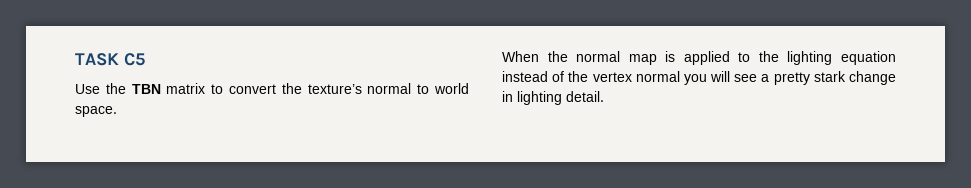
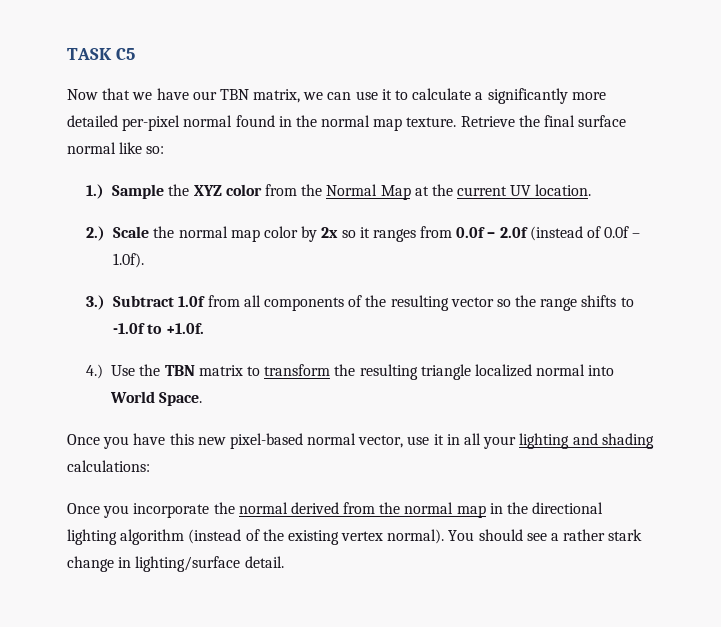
- Use the TBN matrix to convert the texture’s normal to world space.
- When the normal map is applied to the lighting equation instead of the vertex normal you will see a pretty stark change in lighting detail.
+ Now that we have our TBN matrix, we can use it to calculate a significantly more detailed per-pixel normal found in the normal map texture. Retrieve the final surface normal like so:
+ 1.) Sample the XYZ color from the Normal Map at the current UV location.
+ 2.) Scale the normal map color by 2x so it ranges from 0.0f – 2.0f (instead of 0.0f – 1.0f).
+ 3.) Subtract 1.0f from all components of the resulting vector so the range shifts to -1.0f to +1.0f.
+ 4.) Use the TBN matrix to transform the resulting triangle localized normal into World Space.
+ Once you have this new pixel-based normal vector, use it in all your lighting and shading calculations:
+ Once you incorporate the normal derived from the normal map in the directional lighting algorithm (instead of the existing vertex normal). You should see a rather stark change in lighting/surface detail.

